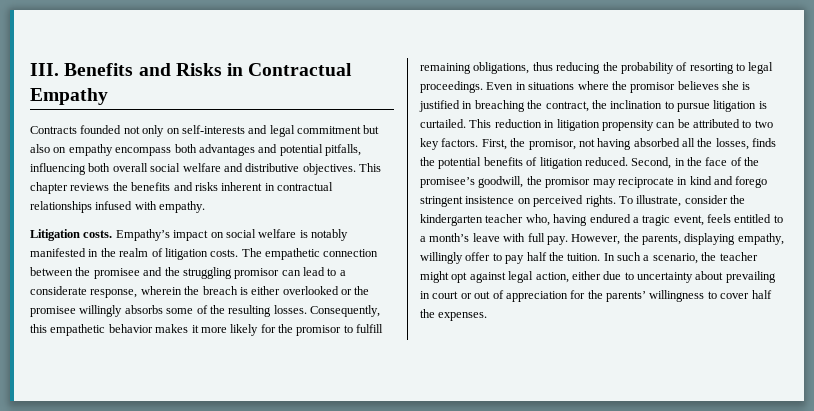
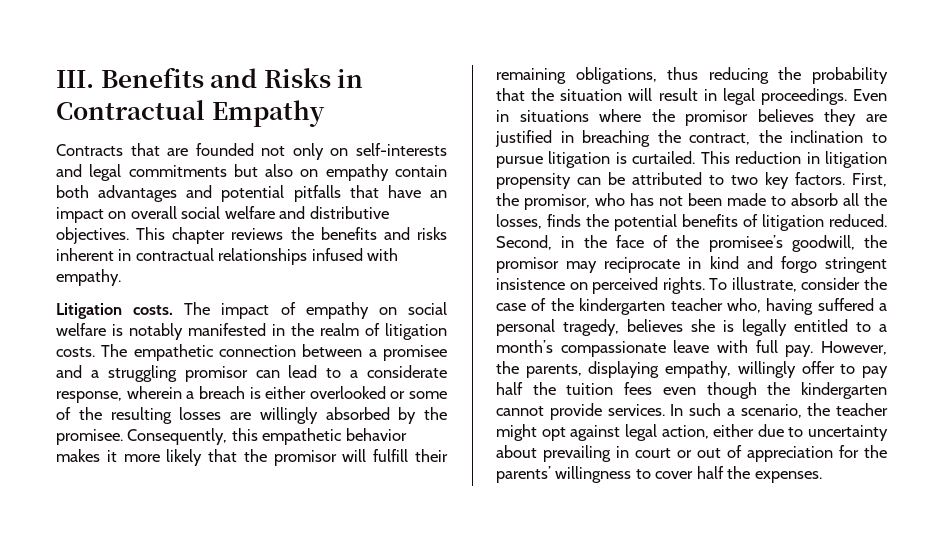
- Contracts founded not only on self-interests and legal commitment but also on empathy encompass both advantages and potential pitfalls, influencing both overall social welfare and distributive objectives.
+ Contracts that are founded not only on self-interests and legal commitments but also on empathy contain both advantages and potential pitfalls that have an impact on overall social welfare and distributive objectives.
- Empathy’s impact on social welfare is notably manifested in the realm of litigation costs.
+ The impact of empathy on social welfare is notably manifested in the realm of litigation costs.
- The empathetic connection between the promisee and the struggling promisor can lead to a considerate response, wherein the breach is either overlooked or the promisee willingly absorbs some of the resulting losses.
+ The empathetic connection between a promisee and a struggling promisor can lead to a considerate response, wherein a breach is either overlooked or some of the resulting losses are willingly absorbed by the promisee.
- Consequently, this empathetic behavior makes it more likely for the promisor to fulfill remaining obligations, thus reducing the probability of resorting to legal proceedings.
+ Consequently, this empathetic behavior makes it more likely that the promisor will fulfill their remaining obligations, thus reducing the probability that the situation will result in legal proceedings.
- Even in situations where the promisor believes she is justified in breaching the contract, the inclination to pursue litigation is curtailed.
+ Even in situations where the promisor believes they are justified in breaching the contract, the inclination to pursue litigation is curtailed.
- First, the promisor, not having absorbed all the losses, finds the potential benefits of litigation reduced.
+ First, the promisor, who has not been made to absorb all the losses, finds the potential benefits of litigation reduced.
- Second, in the face of the promisee’s goodwill, the promisor may reciprocate in kind and forego stringent insistence on perceived rights.
+ Second, in the face of the promisee’s goodwill, the promisor may reciprocate in kind and forgo stringent insistence on perceived rights.
- To illustrate, consider the kindergarten teacher who, having endured a tragic event, feels entitled to a month’s leave with full pay.
+ To illustrate, consider the case of the kindergarten teacher who, having suffered a personal tragedy, believes she is legally entitled to a month’s compassionate leave with full pay.
- However, the parents, displaying empathy, willingly offer to pay half the tuition.
+ However, the parents, displaying empathy, willingly offer to pay half the tuition fees even though the kindergarten cannot provide services.

